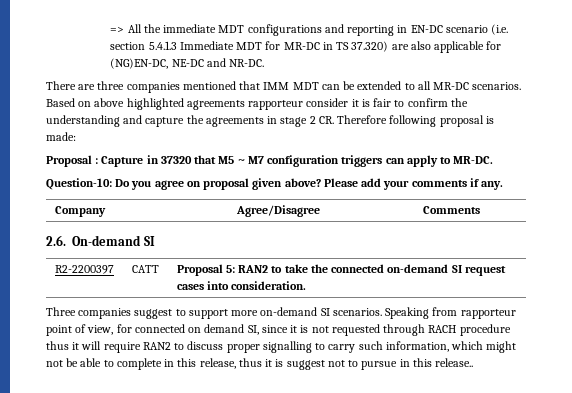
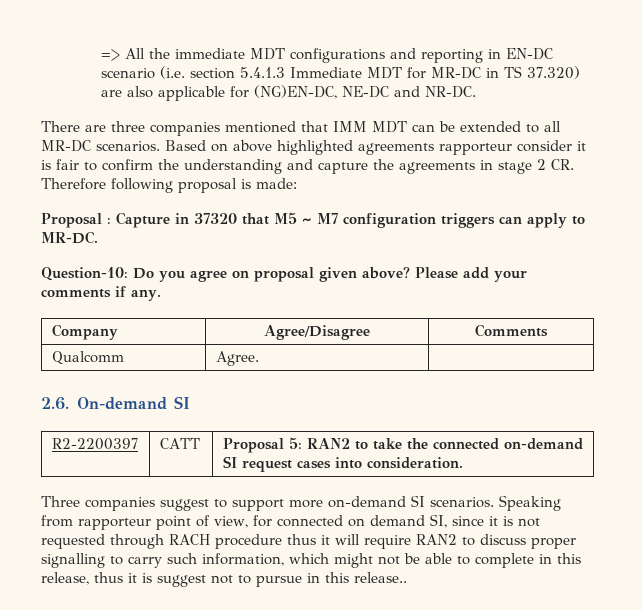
+ Qualcomm | Agree. |

